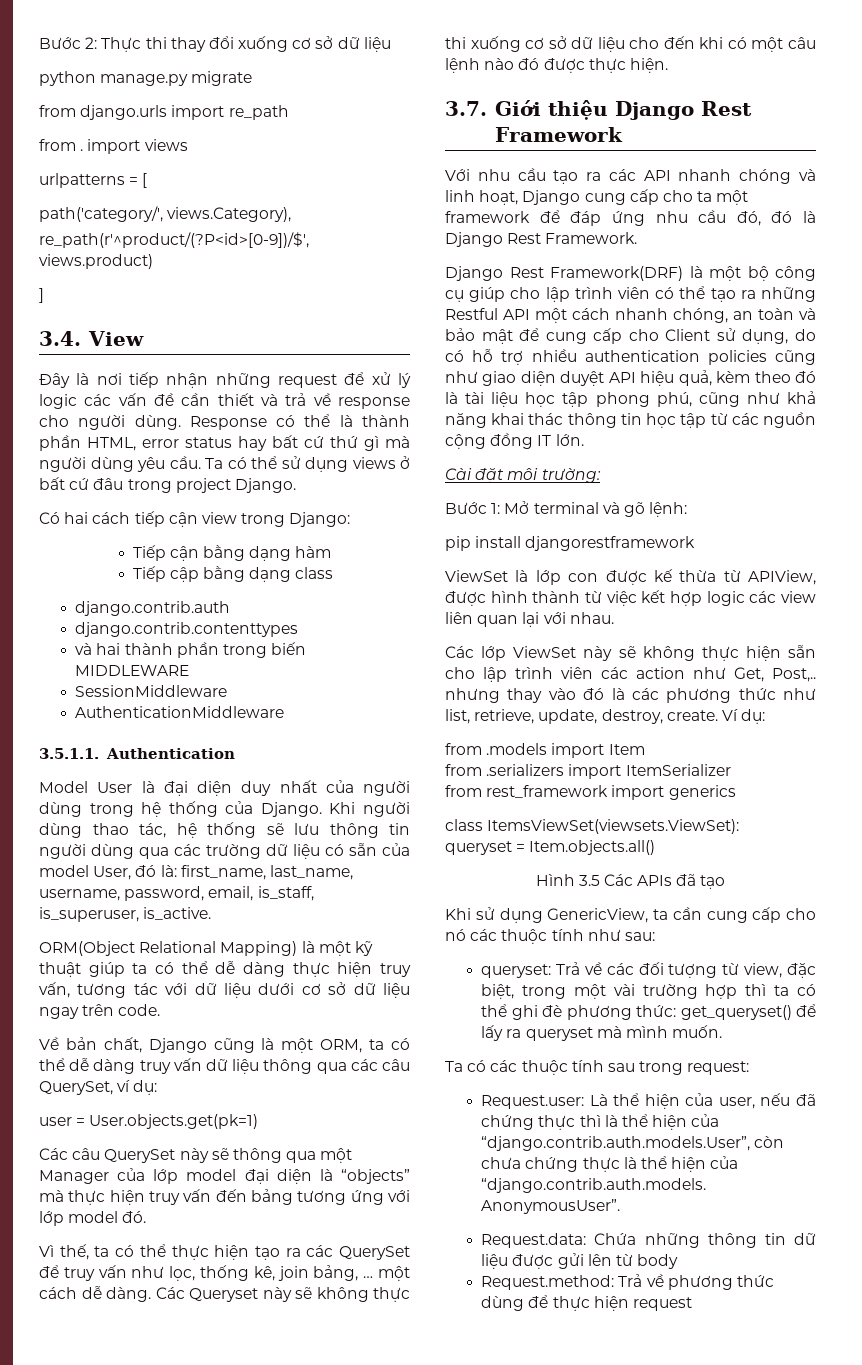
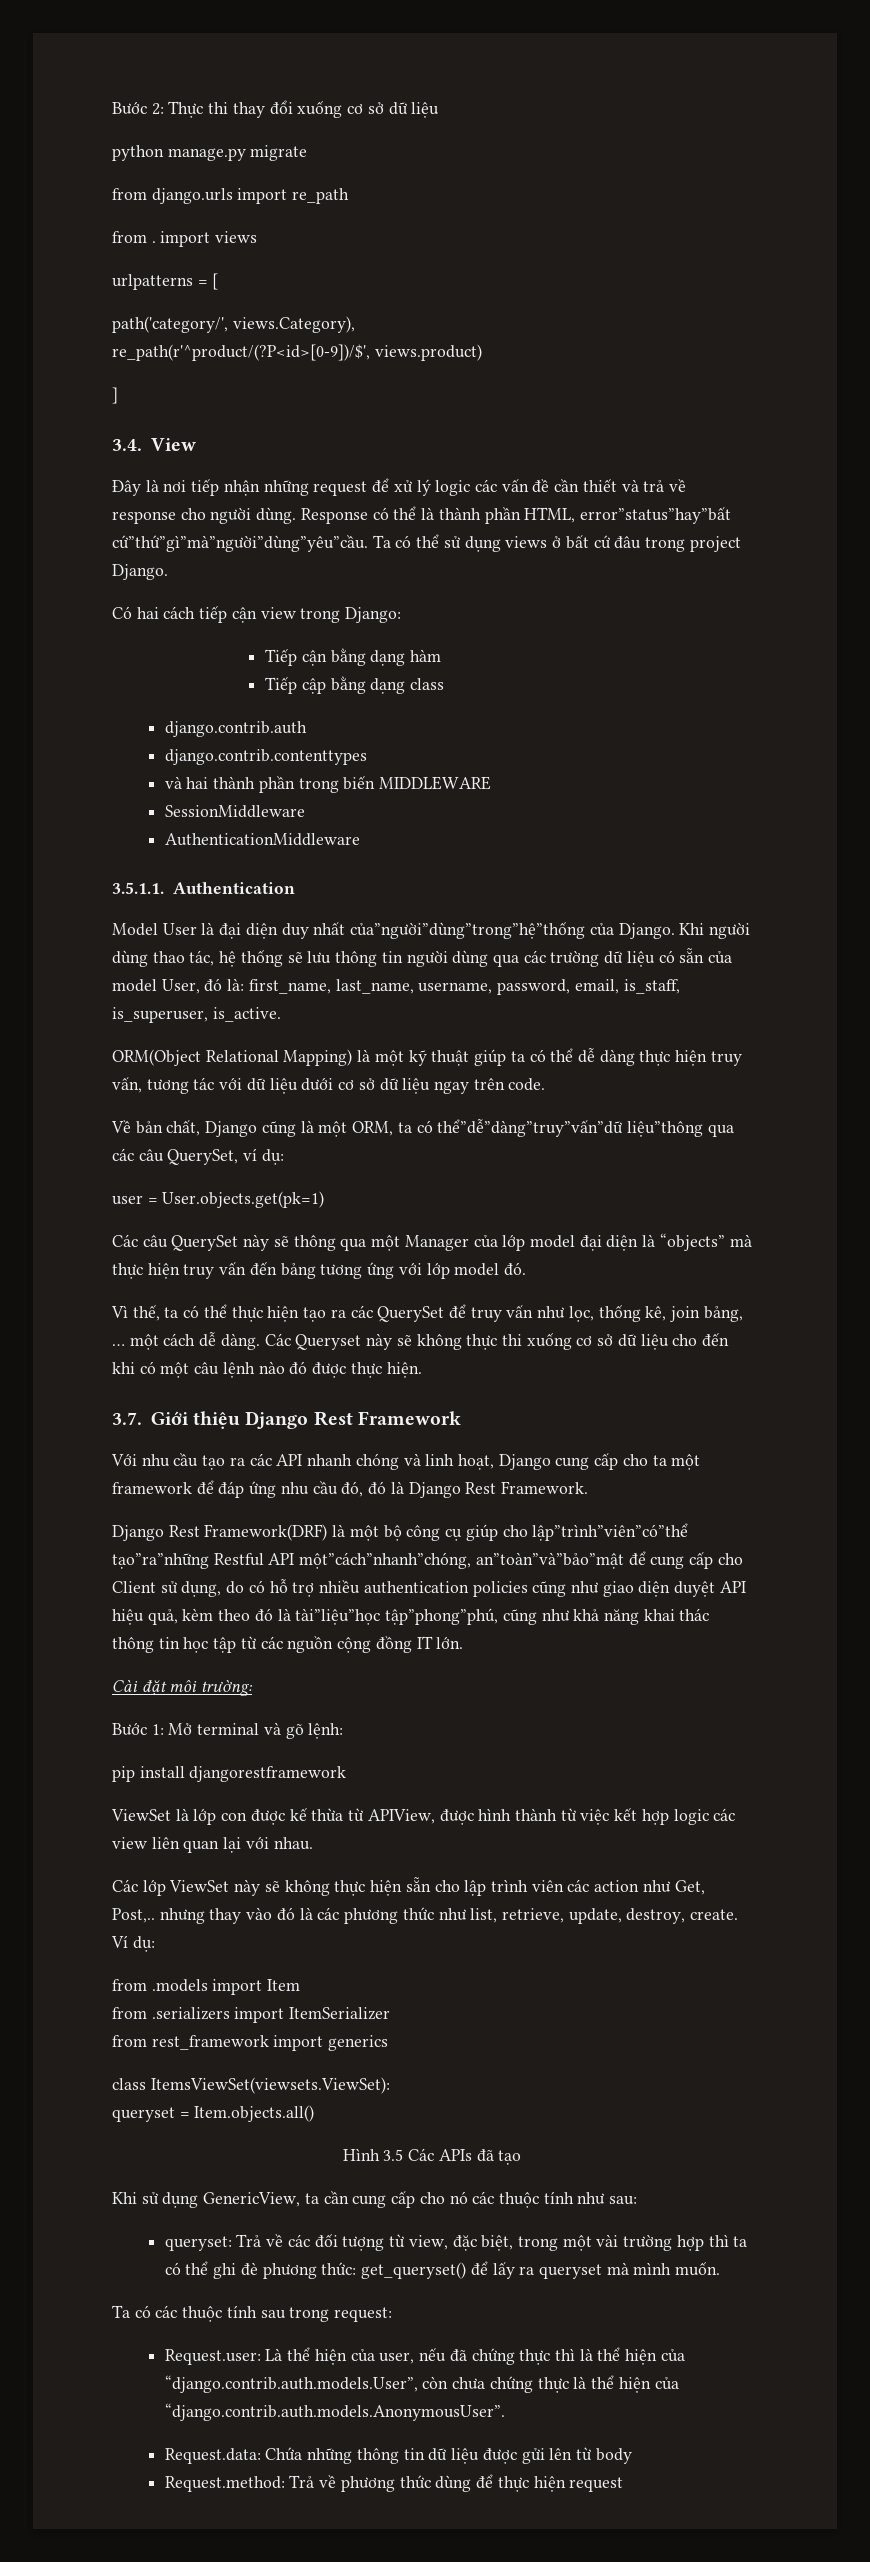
- Response có thể là thành phần HTML, error status hay bất cứ thứ gì mà người dùng yêu cầu.
+ Response có thể là thành phần HTML, error”status”hay”bất cứ”thứ”gì”mà”người”dùng”yêu”cầu.
- Model User là đại diện duy nhất của người dùng trong hệ thống của Django.
+ Model User là đại diện duy nhất của”người”dùng”trong”hệ”thống của Django.
- Về bản chất, Django cũng là một ORM, ta có thể dễ dàng truy vấn dữ liệu thông qua các câu QuerySet, ví dụ:
+ Về bản chất, Django cũng là một ORM, ta có thể”dễ”dàng”truy”vấn”dữ liệu”thông qua các câu QuerySet, ví dụ:
- Django Rest Framework(DRF) là một bộ công cụ giúp cho lập trình viên có thể tạo ra những Restful API một cách nhanh chóng, an toàn và bảo mật để cung cấp cho Client sử dụng, do có hỗ trợ nhiều authentication policies cũng như giao diện duyệt API hiệu quả, kèm theo đó là tài liệu học tập phong phú, cũng như khả năng khai thác thông tin học tập từ các nguồn cộng đồng IT lớn.
+ Django Rest Framework(DRF) là một bộ công cụ giúp cho lập”trình”viên”có”thể tạo”ra”những Restful API một”cách”nhanh”chóng, an”toàn”và”bảo”mật để cung cấp cho Client sử dụng, do có hỗ trợ nhiều authentication policies cũng như giao diện duyệt API hiệu quả, kèm theo đó là tài”liệu”học tập”phong”phú, cũng như khả năng khai thác thông tin học tập từ các nguồn cộng đồng IT lớn.

